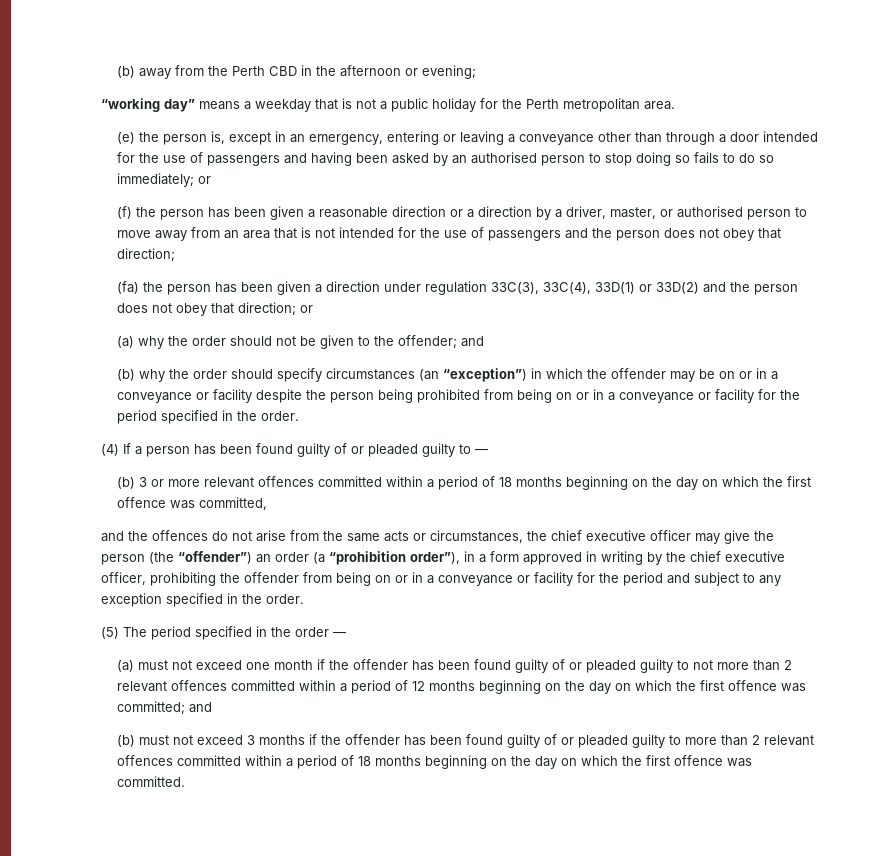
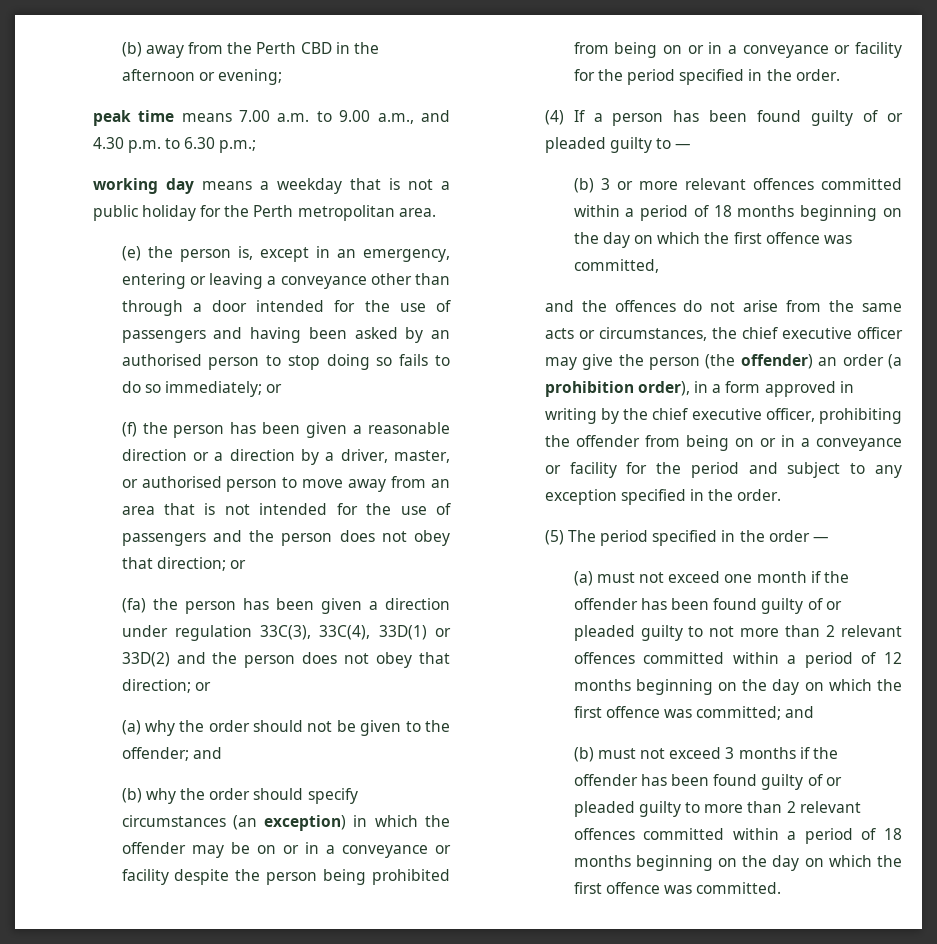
- “working day” means a weekday that is not a public holiday for the Perth metropolitan area.
+ peak time means 7.00 a.m. to 9.00 a.m., and 4.30 p.m. to 6.30 p.m.;
+ working day means a weekday that is not a public holiday for the Perth metropolitan area.
- (f) the person has been given a reasonable direction or a direction by a driver, master, or authorised person to move away from an area that is not intended for the use of passengers and the person does not obey that direction;
+ (f) the person has been given a reasonable direction or a direction by a driver, master, or authorised person to move away from an area that is not intended for the use of passengers and the person does not obey that direction; or
- (b) why the order should specify circumstances (an “exception”) in which the offender may be on or in a conveyance or facility despite the person being prohibited from being on or in a conveyance or facility for the period specified in the order.
+ (b) why the order should specify circumstances (an exception) in which the offender may be on or in a conveyance or facility despite the person being prohibited from being on or in a conveyance or facility for the period specified in the order.
- and the offences do not arise from the same acts or circumstances, the chief executive officer may give the person (the “offender”) an order (a “prohibition order”), in a form approved in writing by the chief executive officer, prohibiting the offender from being on or in a conveyance or facility for the period and subject to any exception specified in the order.
+ and the offences do not arise from the same acts or circumstances, the chief executive officer may give the person (the offender) an order (a prohibition order), in a form approved in writing by the chief executive officer, prohibiting the offender from being on or in a conveyance or facility for the period and subject to any exception specified in the order.

